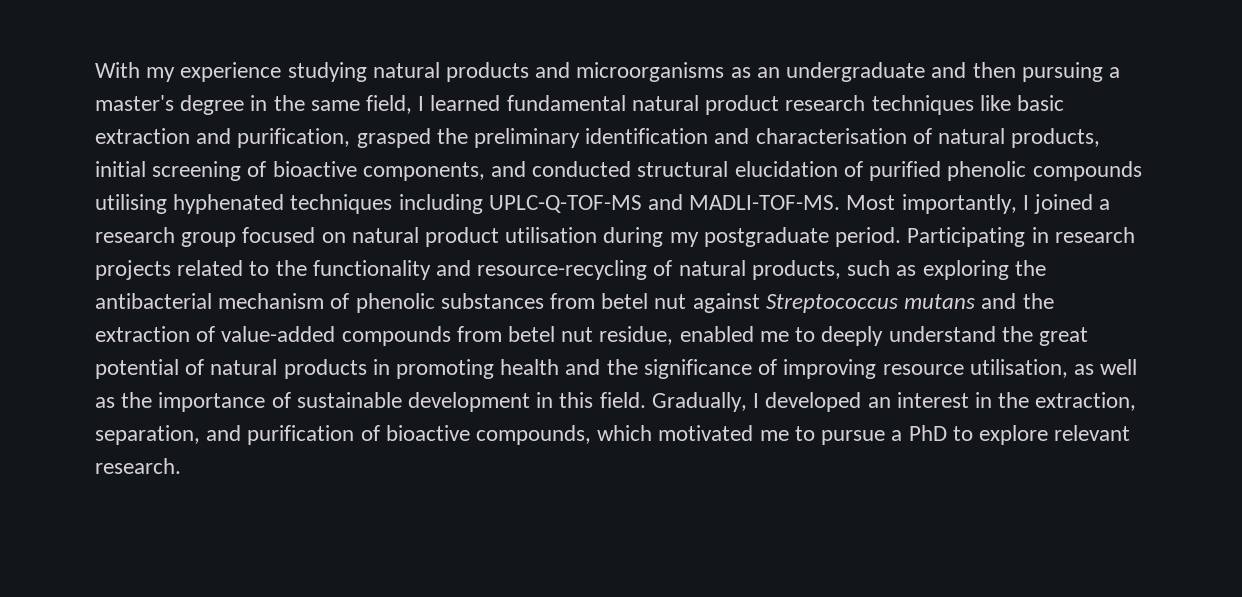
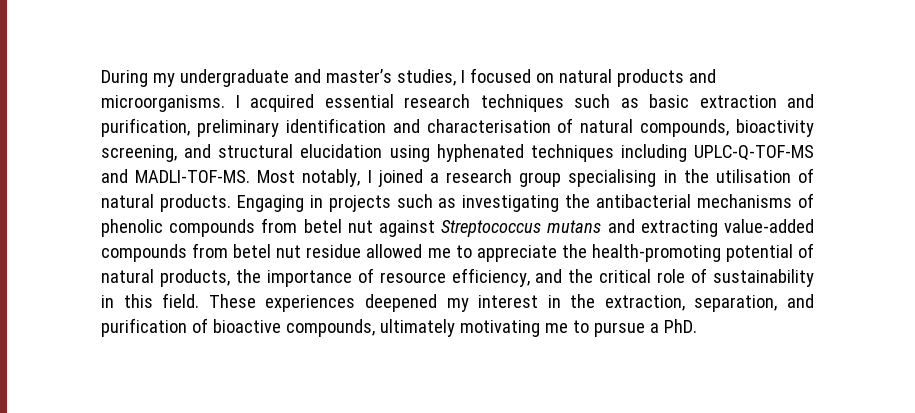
- With my experience studying natural products and microorganisms as an undergraduate and then pursuing a master's degree in the same field, I learned fundamental natural product research techniques like basic extraction and purification, grasped the preliminary identification and characterisation of natural products, initial screening of bioactive components, and conducted structural elucidation of purified phenolic compounds utilising hyphenated techniques including UPLC-Q-TOF-MS and MADLI-TOF-MS.
+ During my undergraduate and master’s studies, I focused on natural products and microorganisms. I acquired essential research techniques such as basic extraction and purification, preliminary identification and characterisation of natural compounds, bioactivity screening, and structural elucidation using hyphenated techniques including UPLC-Q-TOF-MS and MADLI-TOF-MS.
- Most importantly, I joined a research group focused on natural product utilisation during my postgraduate period. Participating in research projects related to the functionality and resource-recycling of natural products, such as exploring the antibacterial mechanism of phenolic substances from betel nut against Streptococcus mutans and the extraction of value-added compounds from betel nut residue, enabled me to deeply understand the great potential of natural products in promoting health and the significance of improving resource utilisation, as well as the importance of sustainable development in this field. Gradually, I developed an interest in the extraction, separation, and purification of bioactive compounds, which motivated me to pursue a PhD to explore relevant research.
+ Most notably, I joined a research group specialising in the utilisation of natural products. Engaging in projects such as investigating the antibacterial mechanisms of phenolic compounds from betel nut against Streptococcus mutans and extracting value-added compounds from betel nut residue allowed me to appreciate the health-promoting potential of natural products, the importance of resource efficiency, and the critical role of sustainability in this field. These experiences deepened my interest in the extraction, separation, and purification of bioactive compounds, ultimately motivating me to pursue a PhD.

